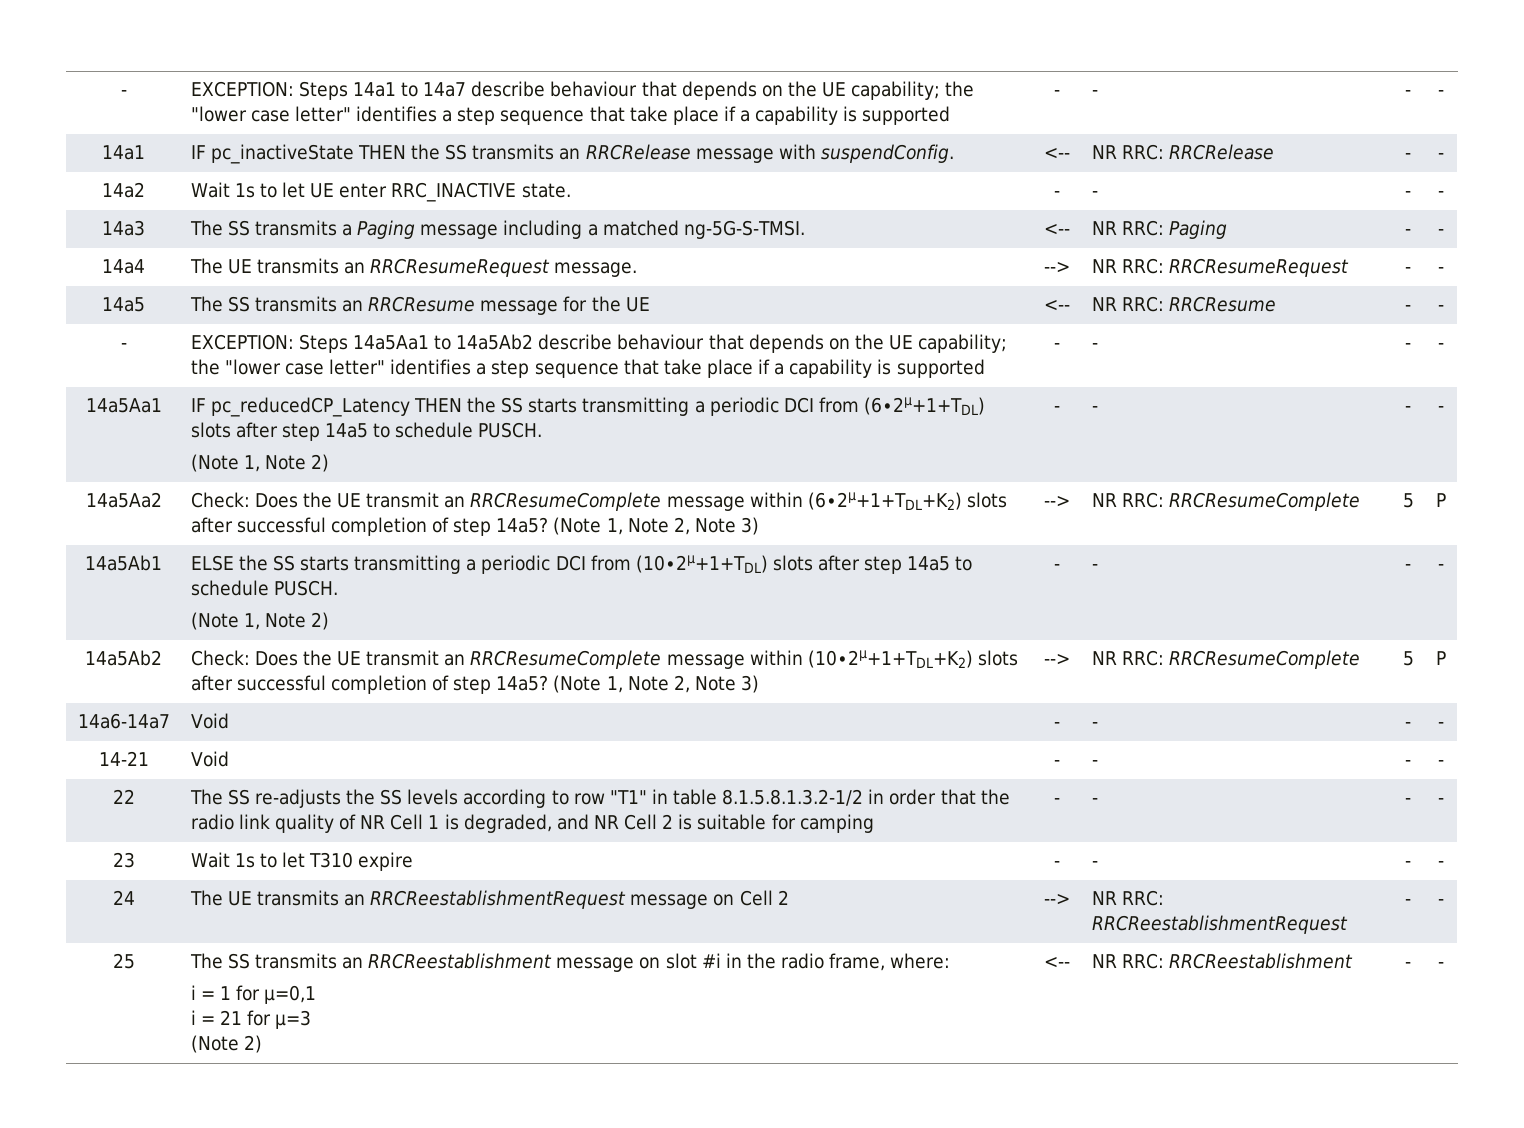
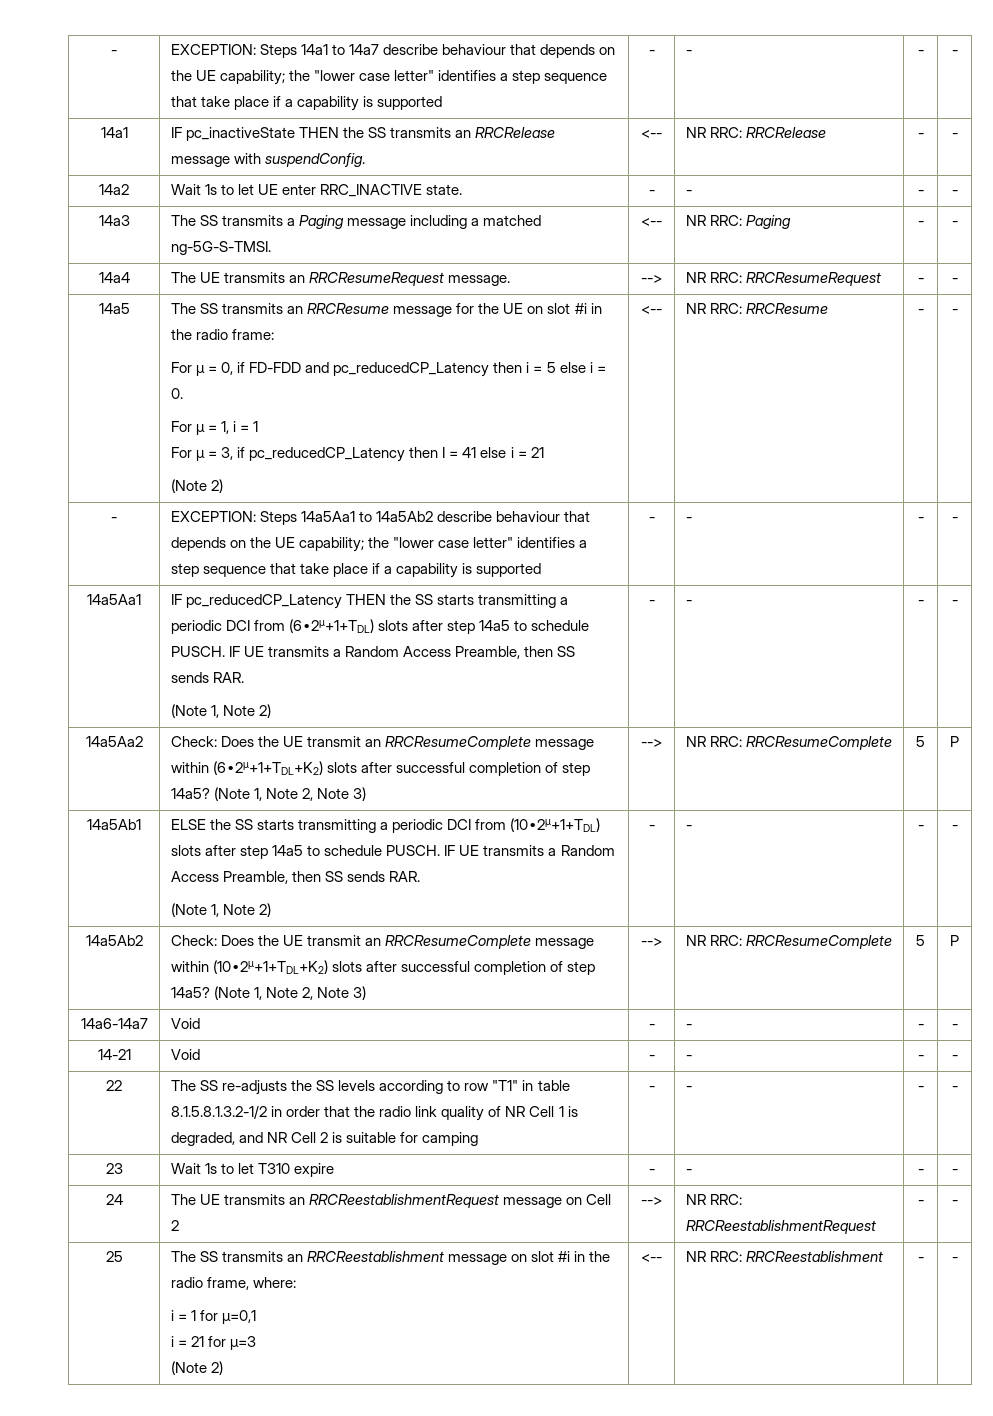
- The SS transmits an RRCResume message for the UE
+ The SS transmits an RRCResume message for the UE on slot #i in the radio frame:
+ For μ = 0, if FD-FDD and pc_reducedCP_Latency then i = 5 else i = 0.
+ For μ = 1, i = 1
+ For μ = 3, if pc_reducedCP_Latency then I = 41 else i = 21
+ (Note 2)
- 14a5Aa1 | IF pc_reducedCP_Latency THEN the SS starts transmitting a periodic DCI from (6∙2μ+1+TDL) slots after step 14a5 to schedule PUSCH.
+ 14a5Aa1 | IF pc_reducedCP_Latency THEN the SS starts transmitting a periodic DCI from (6∙2μ+1+TDL) slots after step 14a5 to schedule PUSCH. IF UE transmits a Random Access Preamble, then SS sends RAR.
- 14a5Ab1 | ELSE the SS starts transmitting a periodic DCI from (10∙2μ+1+TDL) slots after step 14a5 to schedule PUSCH.
+ 14a5Ab1 | ELSE the SS starts transmitting a periodic DCI from (10∙2μ+1+TDL) slots after step 14a5 to schedule PUSCH. IF UE transmits a Random Access Preamble, then SS sends RAR.

